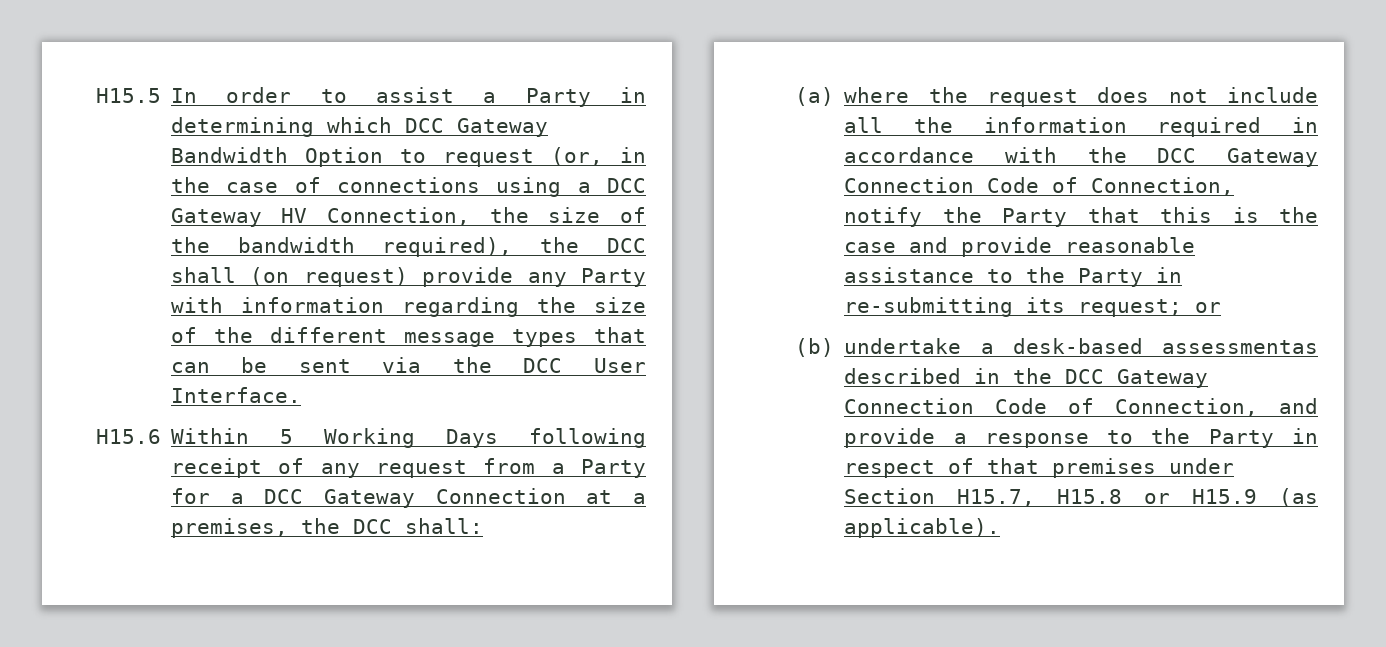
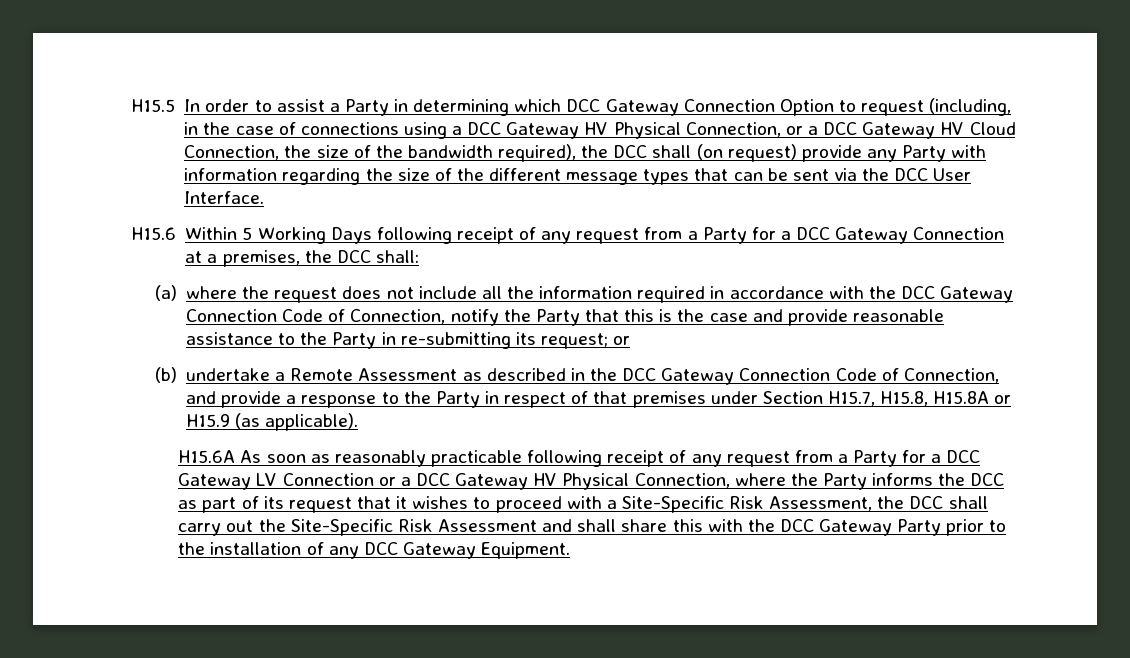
- H15.5 In order to assist a Party in determining which DCC Gateway Bandwidth Option to request (or, in the case of connections using a DCC Gateway HV Connection, the size of the bandwidth required), the DCC shall (on request) provide any Party with information regarding the size of the different message types that can be sent via the DCC User Interface.
+ H15.5 In order to assist a Party in determining which DCC Gateway Connection Option to request (including, in the case of connections using a DCC Gateway HV Physical Connection, or a DCC Gateway HV Cloud Connection, the size of the bandwidth required), the DCC shall (on request) provide any Party with information regarding the size of the different message types that can be sent via the DCC User Interface.
- (b) undertake a desk-based assessmentas described in the DCC Gateway Connection Code of Connection, and provide a response to the Party in respect of that premises under Section H15.7, H15.8 or H15.9 (as applicable).
+ (b) undertake a Remote Assessment as described in the DCC Gateway Connection Code of Connection, and provide a response to the Party in respect of that premises under Section H15.7, H15.8, H15.8A or H15.9 (as applicable).
+ H15.6A As soon as reasonably practicable following receipt of any request from a Party for a DCC Gateway LV Connection or a DCC Gateway HV Physical Connection, where the Party informs the DCC as part of its request that it wishes to proceed with a Site-Specific Risk Assessment, the DCC shall carry out the Site-Specific Risk Assessment and shall share this with the DCC Gateway Party prior to the installation of any DCC Gateway Equipment.

